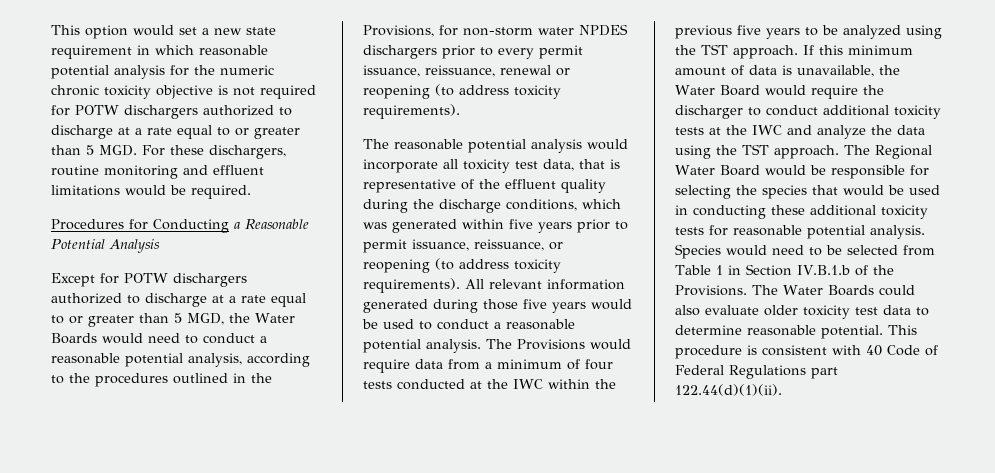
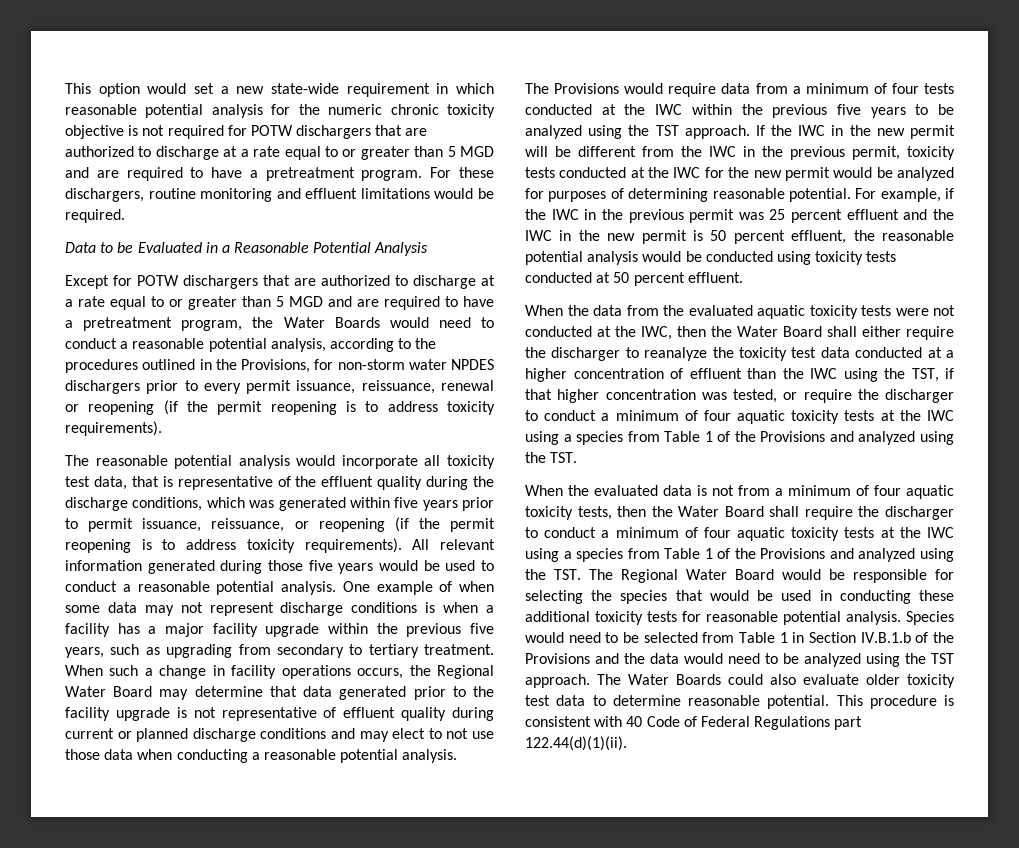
- This option would set a new state requirement in which reasonable potential analysis for the numeric chronic toxicity objective is not required for POTW dischargers authorized to discharge at a rate equal to or greater than 5 MGD. For these dischargers, routine monitoring and effluent limitations would be required.
+ This option would set a new state-wide requirement in which reasonable potential analysis for the numeric chronic toxicity objective is not required for POTW dischargers that are authorized to discharge at a rate equal to or greater than 5 MGD and are required to have a pretreatment program. For these dischargers, routine monitoring and effluent limitations would be required.
- Procedures for Conducting a Reasonable Potential Analysis
+ Data to be Evaluated in a Reasonable Potential Analysis
- Except for POTW dischargers authorized to discharge at a rate equal to or greater than 5 MGD, the Water Boards would need to conduct a reasonable potential analysis, according to the procedures outlined in the Provisions, for non-storm water NPDES dischargers prior to every permit issuance, reissuance, renewal or reopening (to address toxicity requirements).
+ Except for POTW dischargers that are authorized to discharge at a rate equal to or greater than 5 MGD and are required to have a pretreatment program, the Water Boards would need to conduct a reasonable potential analysis, according to the procedures outlined in the Provisions, for non-storm water NPDES dischargers prior to every permit issuance, reissuance, renewal or reopening (if the permit reopening is to address toxicity requirements).
- The reasonable potential analysis would incorporate all toxicity test data, that is representative of the effluent quality during the discharge conditions, which was generated within five years prior to permit issuance, reissuance, or reopening (to address toxicity requirements).
+ The reasonable potential analysis would incorporate all toxicity test data, that is representative of the effluent quality during the discharge conditions, which was generated within five years prior to permit issuance, reissuance, or reopening (if the permit reopening is to address toxicity requirements).
- All relevant information generated during those five years would be used to conduct a reasonable potential analysis. The Provisions would require data from a minimum of four tests conducted at the IWC within the previous five years to be analyzed using the TST approach.
+ All relevant information generated during those five years would be used to conduct a reasonable potential analysis. One example of when some data may not represent discharge conditions is when a facility has a major facility upgrade within the previous five years, such as upgrading from secondary to tertiary treatment. When such a change in facility operations occurs, the Regional Water Board may determine that data generated prior to the facility upgrade is not representative of effluent quality during current or planned discharge conditions and may elect to not use those data when conducting a reasonable potential analysis.
+ The Provisions would require data from a minimum of four tests conducted at the IWC within the previous five years to be analyzed using the TST approach.
- If this minimum amount of data is unavailable, the Water Board would require the discharger to conduct additional toxicity tests at the IWC and analyze the data using the TST approach. The Regional Water Board would be responsible for selecting the species that would be used in conducting these additional toxicity tests for reasonable potential analysis.
+ If the IWC in the new permit will be different from the IWC in the previous permit, toxicity tests conducted at the IWC for the new permit would be analyzed for purposes of determining reasonable potential. For example, if the IWC in the previous permit was 25 percent effluent and the IWC in the new permit is 50 percent effluent, the reasonable potential analysis would be conducted using toxicity tests conducted at 50 percent effluent.
+ When the data from the evaluated aquatic toxicity tests were not conducted at the IWC, then the Water Board shall either require the discharger to reanalyze the toxicity test data conducted at a higher concentration of effluent than the IWC using the TST, if that higher concentration was tested, or require the discharger to conduct a minimum of four aquatic toxicity tests at the IWC using a species from Table 1 of the Provisions and analyzed using the TST.
+ When the evaluated data is not from a minimum of four aquatic toxicity tests, then the Water Board shall require the discharger to conduct a minimum of four aquatic toxicity tests at the IWC using a species from Table 1 of the Provisions and analyzed using the TST. The Regional Water Board would be responsible for selecting the species that would be used in conducting these additional toxicity tests for reasonable potential analysis.
- Species would need to be selected from Table 1 in Section IV.B.1.b of the Provisions.
+ Species would need to be selected from Table 1 in Section IV.B.1.b of the Provisions and the data would need to be analyzed using the TST approach.

